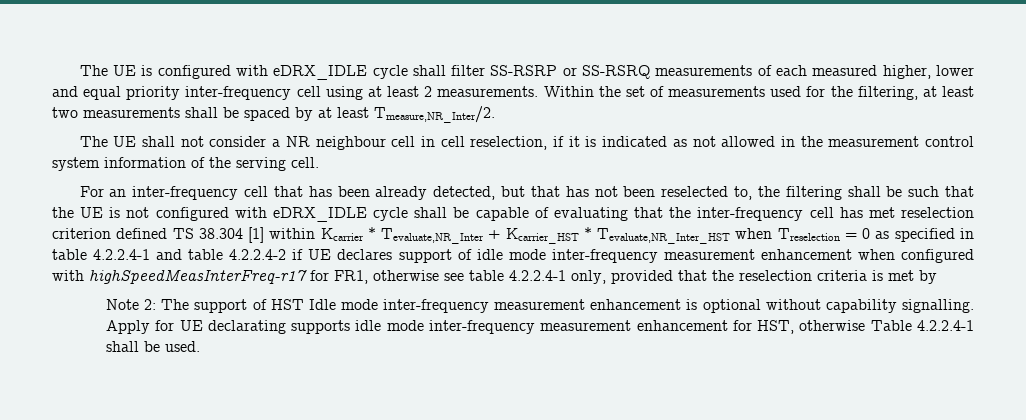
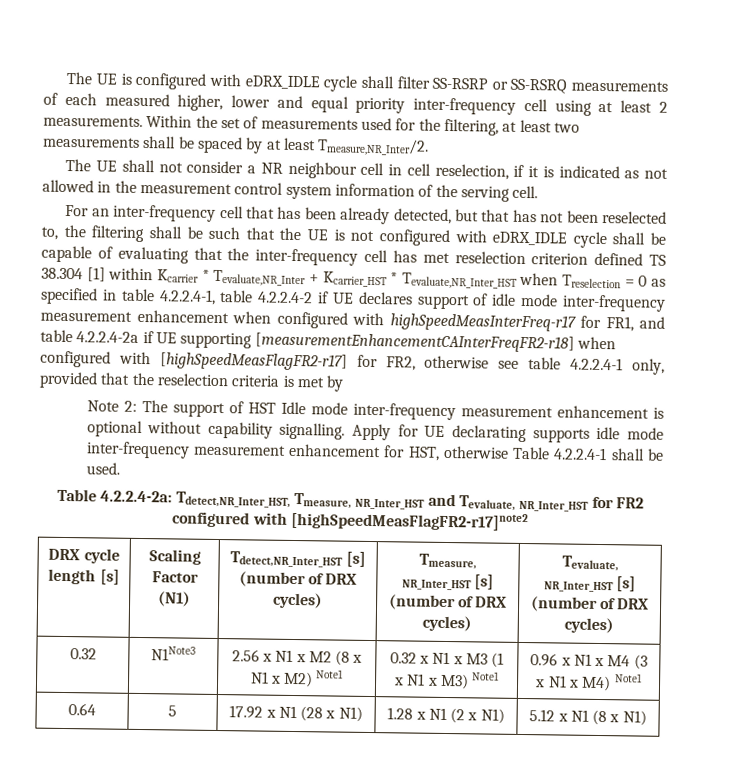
- For an inter-frequency cell that has been already detected, but that has not been reselected to, the filtering shall be such that the UE is not configured with eDRX_IDLE cycle shall be capable of evaluating that the inter-frequency cell has met reselection criterion defined TS 38.304 [1] within Kcarrier * Tevaluate,NR_Inter + Kcarrier_HST * Tevaluate,NR_Inter_HST when Treselection = 0 as specified in table 4.2.2.4-1 and table 4.2.2.4-2 if UE declares support of idle mode inter-frequency measurement enhancement when configured with highSpeedMeasInterFreq-r17 for FR1, otherwise see table 4.2.2.4-1 only, provided that the reselection criteria is met by
+ For an inter-frequency cell that has been already detected, but that has not been reselected to, the filtering shall be such that the UE is not configured with eDRX_IDLE cycle shall be capable of evaluating that the inter-frequency cell has met reselection criterion defined TS 38.304 [1] within Kcarrier * Tevaluate,NR_Inter + Kcarrier_HST * Tevaluate,NR_Inter_HST when Treselection = 0 as specified in table 4.2.2.4-1, table 4.2.2.4-2 if UE declares support of idle mode inter-frequency measurement enhancement when configured with highSpeedMeasInterFreq-r17 for FR1, and table 4.2.2.4-2a if UE supporting [measurementEnhancementCAInterFreqFR2-r18] when configured with [highSpeedMeasFlagFR2-r17] for FR2, otherwise see table 4.2.2.4-1 only, provided that the reselection criteria is met by
+ Table 4.2.2.4-2a: Tdetect,NR_Inter_HST, Tmeasure, NR_Inter_HST and Tevaluate, NR_Inter_HST for FR2 configured with [highSpeedMeasFlagFR2-r17]note2
+ DRX cycle length [s] | Scaling Factor (N1) | Tdetect,NR_Inter_HST [s] (number of DRX cycles) | Tmeasure, NR_Inter_HST [s] (number of DRX cycles) | Tevaluate, NR_Inter_HST [s] (number of DRX cycles)
+ 0.32 | N1Note3 | 2.56 x N1 x M2 (8 x N1 x M2) Note1 | 0.32 x N1 x M3 (1 x N1 x M3) Note1 | 0.96 x N1 x M4 (3 x N1 x M4) Note1
+ 0.64 | 5 | 17.92 x N1 (28 x N1) | 1.28 x N1 (2 x N1) | 5.12 x N1 (8 x N1)

